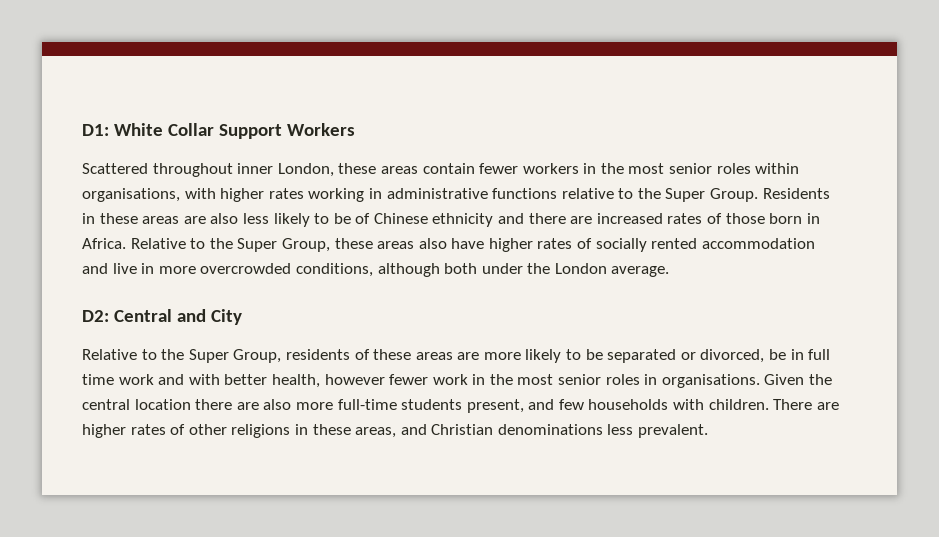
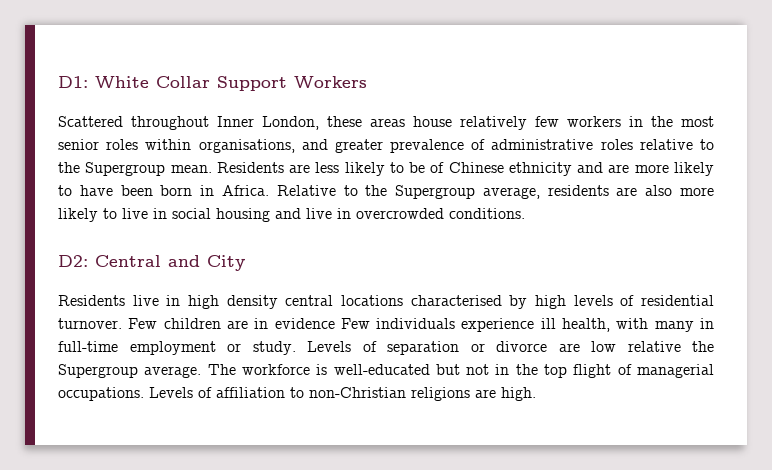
- Scattered throughout inner London, these areas contain fewer workers in the most senior roles within organisations, with higher rates working in administrative functions relative to the Super Group. Residents in these areas are also less likely to be of Chinese ethnicity and there are increased rates of those born in Africa.
+ Scattered throughout Inner London, these areas house relatively few workers in the most senior roles within organisations, and greater prevalence of administrative roles relative to the Supergroup mean. Residents are less likely to be of Chinese ethnicity and are more likely to have been born in Africa.
- Relative to the Super Group, these areas also have higher rates of socially rented accommodation and live in more overcrowded conditions, although both under the London average.
+ Relative to the Supergroup average, residents are also more likely to live in social housing and live in overcrowded conditions.
  D2: Central and City
- Relative to the Super Group, residents of these areas are more likely to be separated or divorced, be in full time work and with better health, however fewer work in the most senior roles in organisations. Given the central location there are also more full-time students present, and few households with children. There are higher rates of other religions in these areas, and Christian denominations less prevalent.
+ Residents live in high density central locations characterised by high levels of residential turnover. Few children are in evidence Few individuals experience ill health, with many in full-time employment or study. Levels of separation or divorce are low relative the Supergroup average. The workforce is well-educated but not in the top flight of managerial occupations. Levels of affiliation to non-Christian religions are high.

